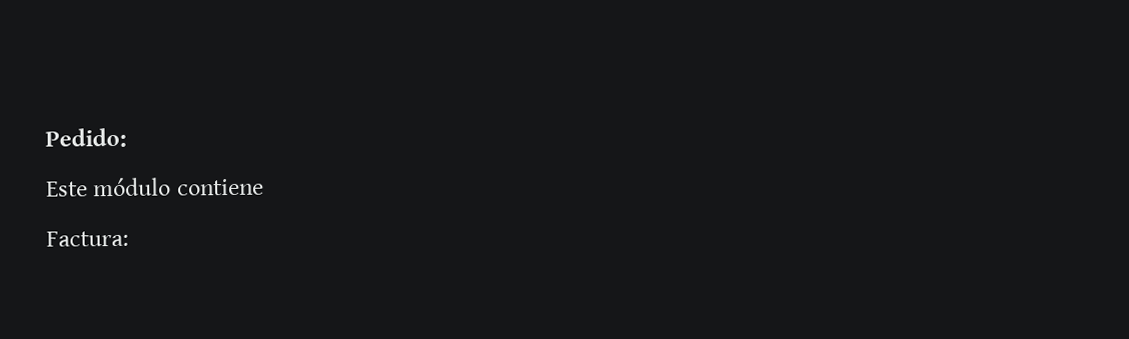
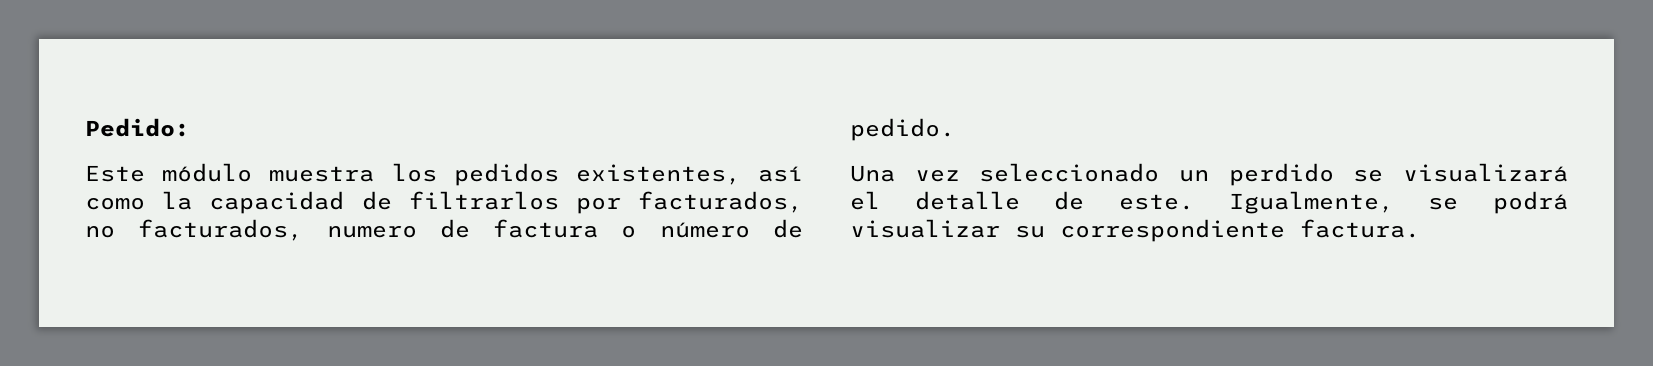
- Este módulo contiene
- Factura:
+ Este módulo muestra los pedidos existentes, así como la capacidad de filtrarlos por facturados, no facturados, numero de factura o número de pedido.
+ Una vez seleccionado un perdido se visualizará el detalle de este. Igualmente, se podrá visualizar su correspondiente factura.

